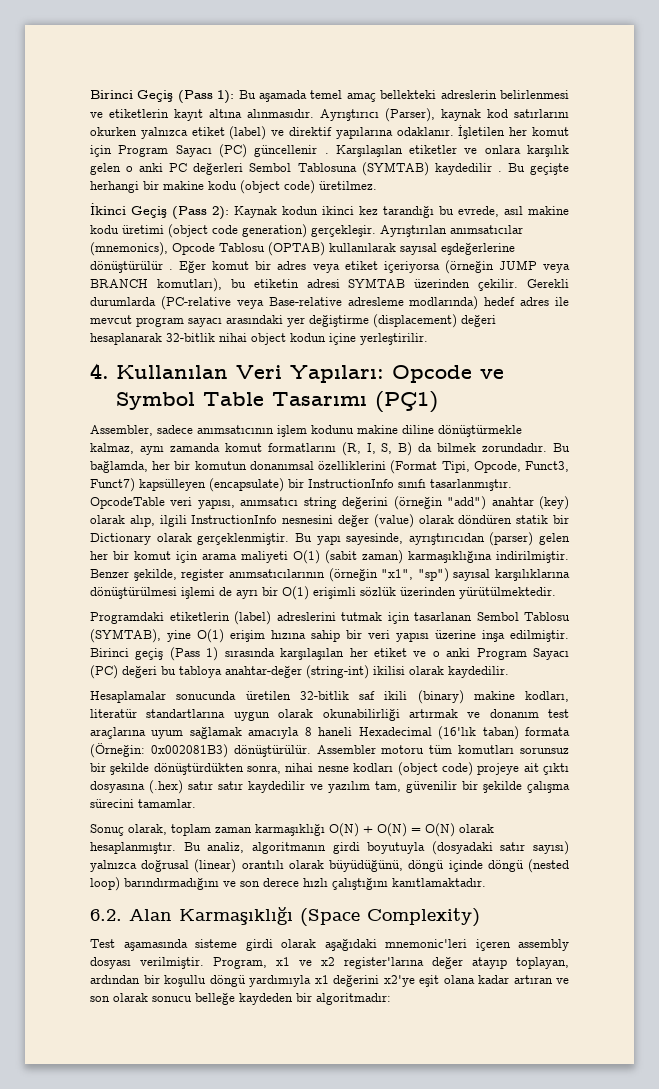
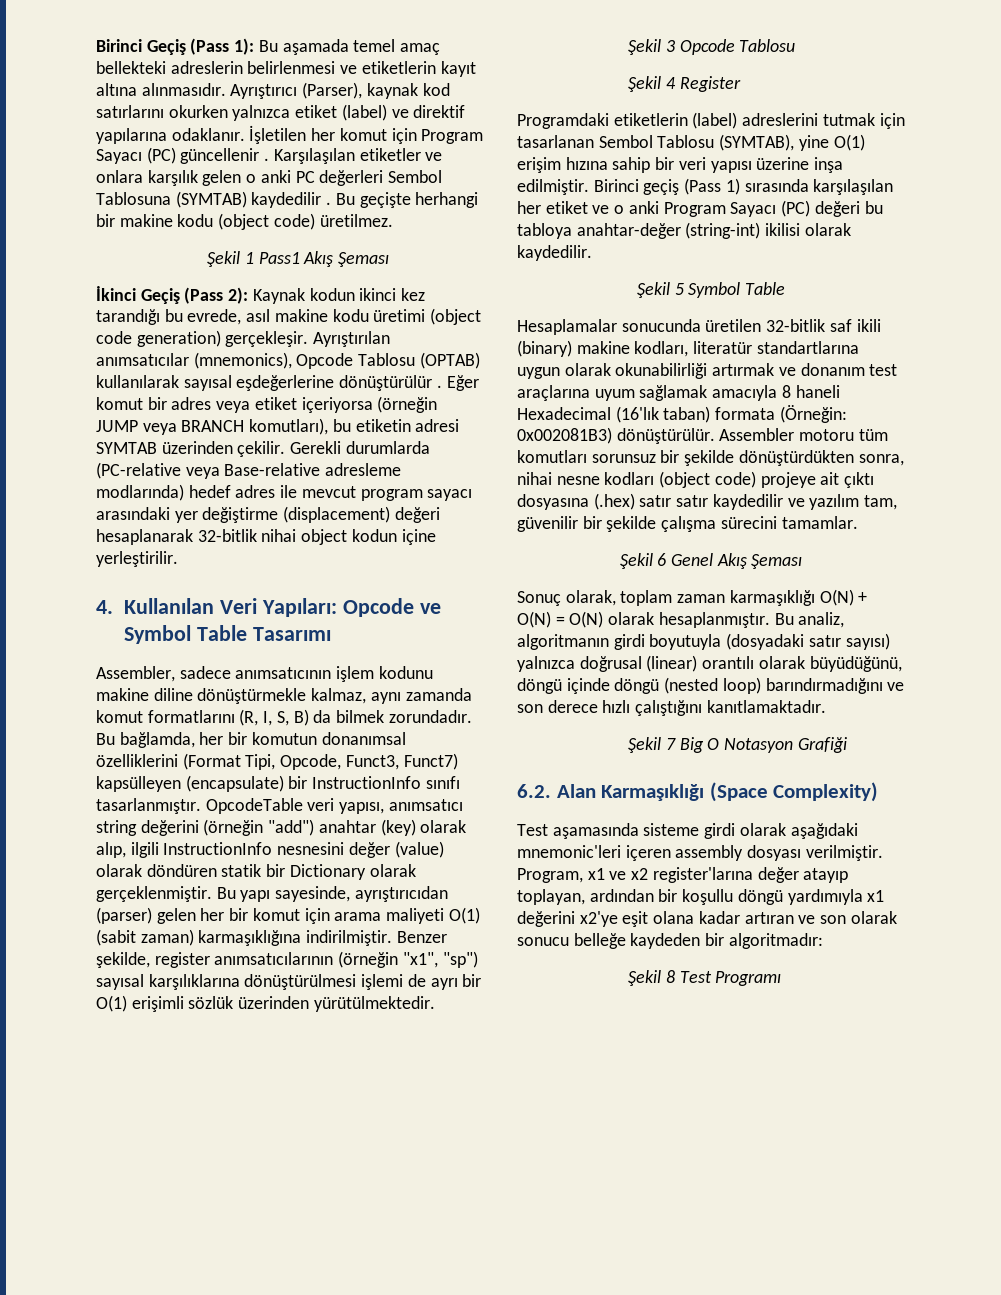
+ Şekil 1 Pass1 Akış Şeması
- 4. Kullanılan Veri Yapıları: Opcode ve Symbol Table Tasarımı (PÇ1)
+ 4. Kullanılan Veri Yapıları: Opcode ve Symbol Table Tasarımı
+ Şekil 3 Opcode Tablosu
+ Şekil 4 Register
+ Şekil 5 Symbol Table
+ Şekil 6 Genel Akış Şeması
+ Şekil 7 Big O Notasyon Grafiği
+ Şekil 8 Test Programı

